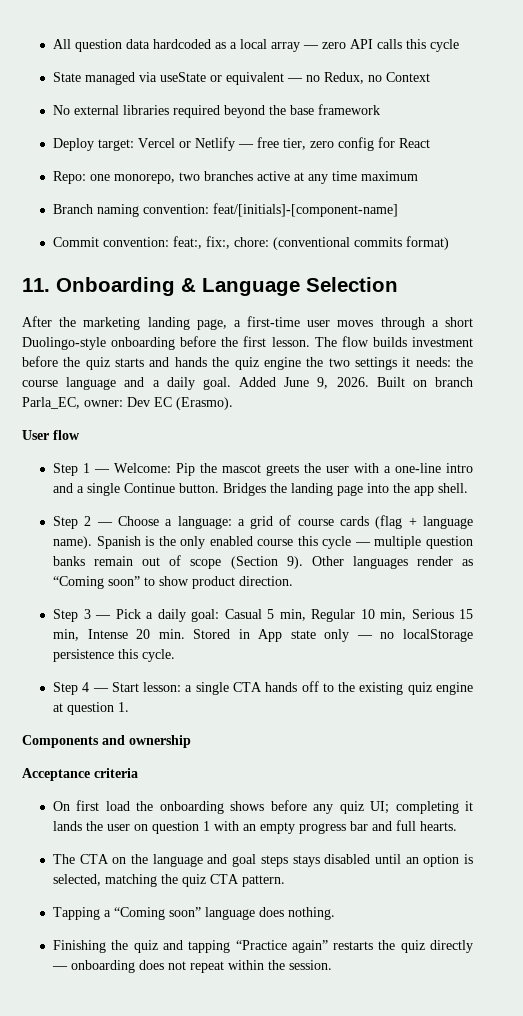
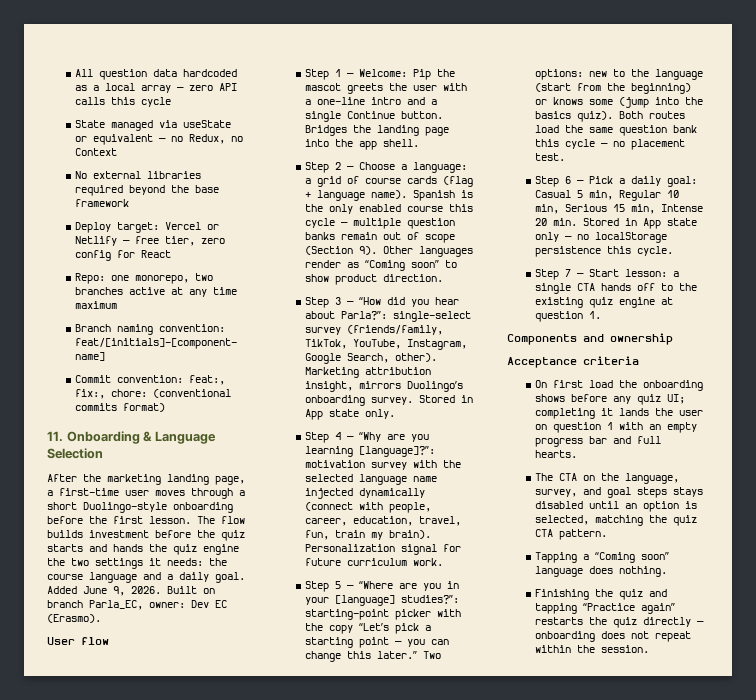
- Step 3 — Pick a daily goal: Casual 5 min, Regular 10 min, Serious 15 min, Intense 20 min. Stored in App state only — no localStorage persistence this cycle.
+ Step 3 — “How did you hear about Parla?”: single-select survey (friends/family, TikTok, YouTube, Instagram, Google Search, other). Marketing attribution insight, mirrors Duolingo’s onboarding survey. Stored in App state only.
+ Step 4 — “Why are you learning [language]?”: motivation survey with the selected language name injected dynamically (connect with people, career, education, travel, fun, train my brain). Personalization signal for future curriculum work.
+ Step 5 — “Where are you in your [language] studies?”: starting-point picker with the copy “Let’s pick a starting point — you can change this later.” Two options: new to the language (start from the beginning) or knows some (jump into the basics quiz). Both routes load the same question bank this cycle — no placement test.
+ Step 6 — Pick a daily goal: Casual 5 min, Regular 10 min, Serious 15 min, Intense 20 min. Stored in App state only — no localStorage persistence this cycle.
- Step 4 — Start lesson: a single CTA hands off to the existing quiz engine at question 1.
+ Step 7 — Start lesson: a single CTA hands off to the existing quiz engine at question 1.
- The CTA on the language and goal steps stays disabled until an option is selected, matching the quiz CTA pattern.
+ The CTA on the language, survey, and goal steps stays disabled until an option is selected, matching the quiz CTA pattern.

